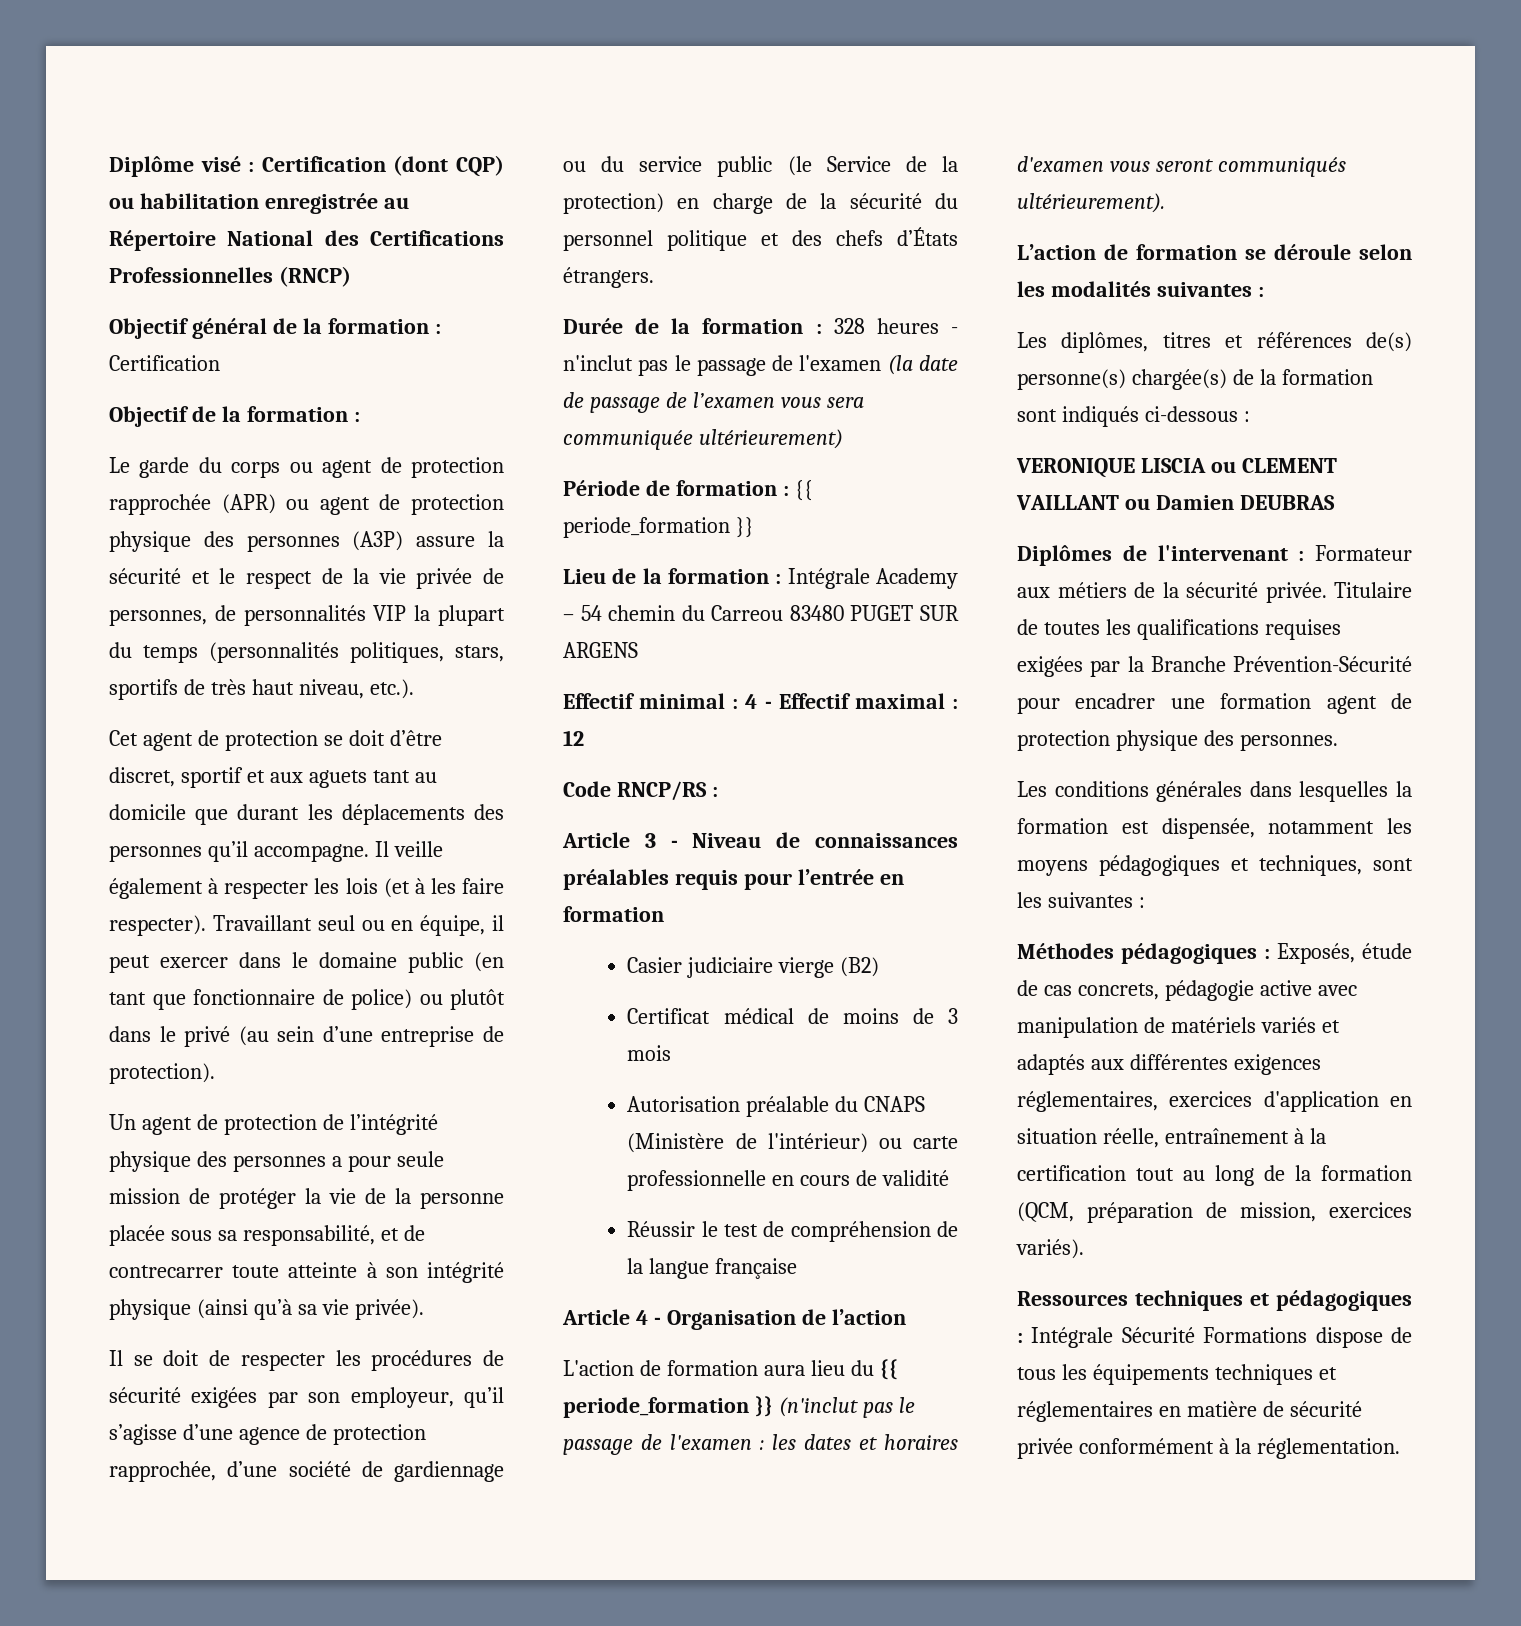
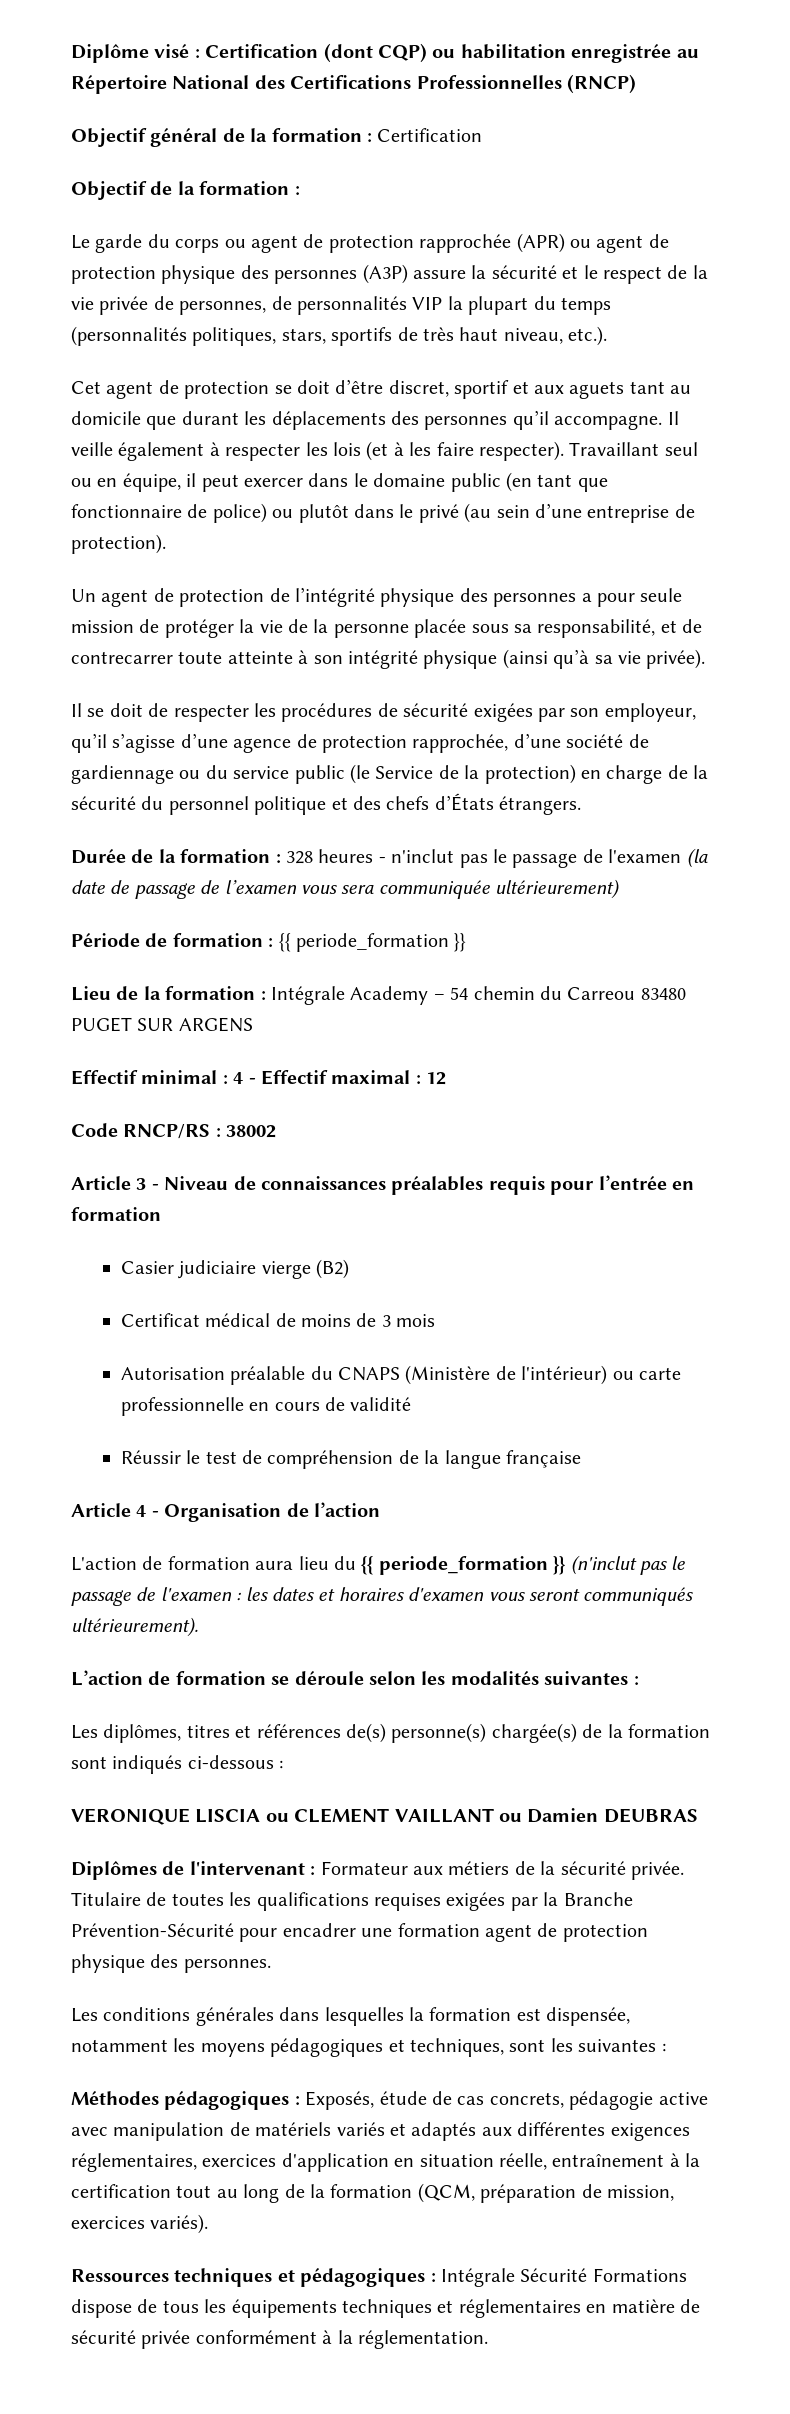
- Code RNCP/RS :
+ Code RNCP/RS : 38002

